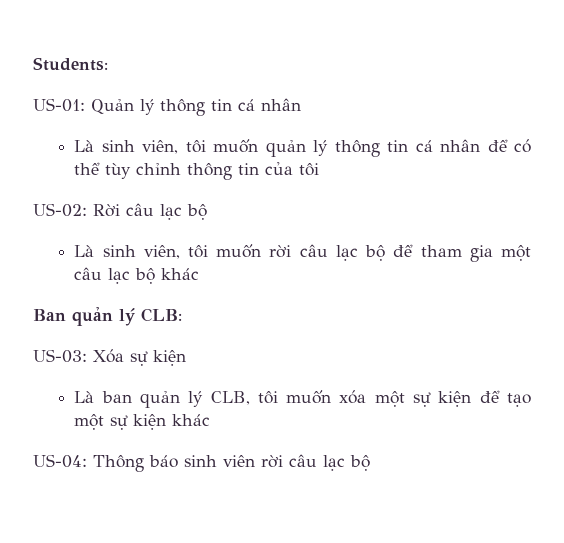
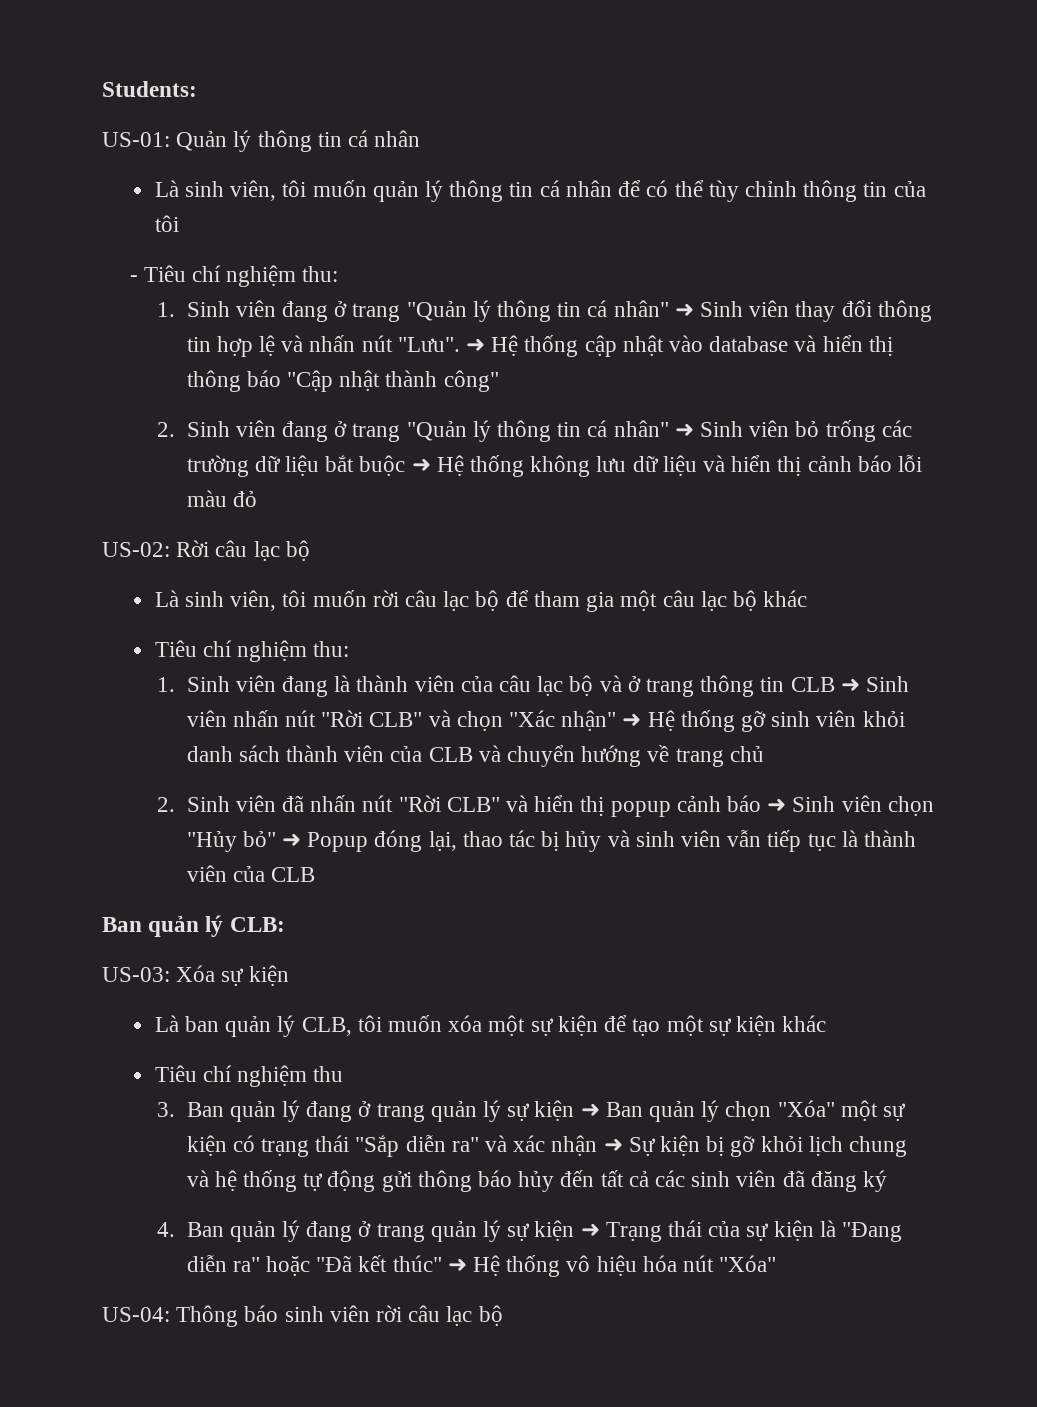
+ - Tiêu chí nghiệm thu:
+ 1. Sinh viên đang ở trang "Quản lý thông tin cá nhân" ➜ Sinh viên thay đổi thông tin hợp lệ và nhấn nút "Lưu". ➜ Hệ thống cập nhật vào database và hiển thị thông báo "Cập nhật thành công"
+ 2. Sinh viên đang ở trang "Quản lý thông tin cá nhân" ➜ Sinh viên bỏ trống các trường dữ liệu bắt buộc ➜ Hệ thống không lưu dữ liệu và hiển thị cảnh báo lỗi màu đỏ
  Là sinh viên, tôi muốn rời câu lạc bộ để tham gia một câu lạc bộ khác
+ Tiêu chí nghiệm thu:
+ 1. Sinh viên đang là thành viên của câu lạc bộ và ở trang thông tin CLB ➜ Sinh viên nhấn nút "Rời CLB" và chọn "Xác nhận" ➜ Hệ thống gỡ sinh viên khỏi danh sách thành viên của CLB và chuyển hướng về trang chủ
+ 2. Sinh viên đã nhấn nút "Rời CLB" và hiển thị popup cảnh báo ➜ Sinh viên chọn "Hủy bỏ" ➜ Popup đóng lại, thao tác bị hủy và sinh viên vẫn tiếp tục là thành viên của CLB
+ Tiêu chí nghiệm thu
+ 3. Ban quản lý đang ở trang quản lý sự kiện ➜ Ban quản lý chọn "Xóa" một sự kiện có trạng thái "Sắp diễn ra" và xác nhận ➜ Sự kiện bị gỡ khỏi lịch chung và hệ thống tự động gửi thông báo hủy đến tất cả các sinh viên đã đăng ký
+ 4. Ban quản lý đang ở trang quản lý sự kiện ➜ Trạng thái của sự kiện là "Đang diễn ra" hoặc "Đã kết thúc" ➜ Hệ thống vô hiệu hóa nút "Xóa"

